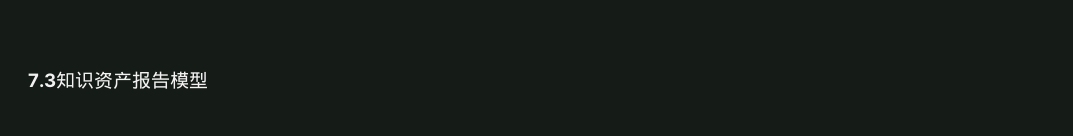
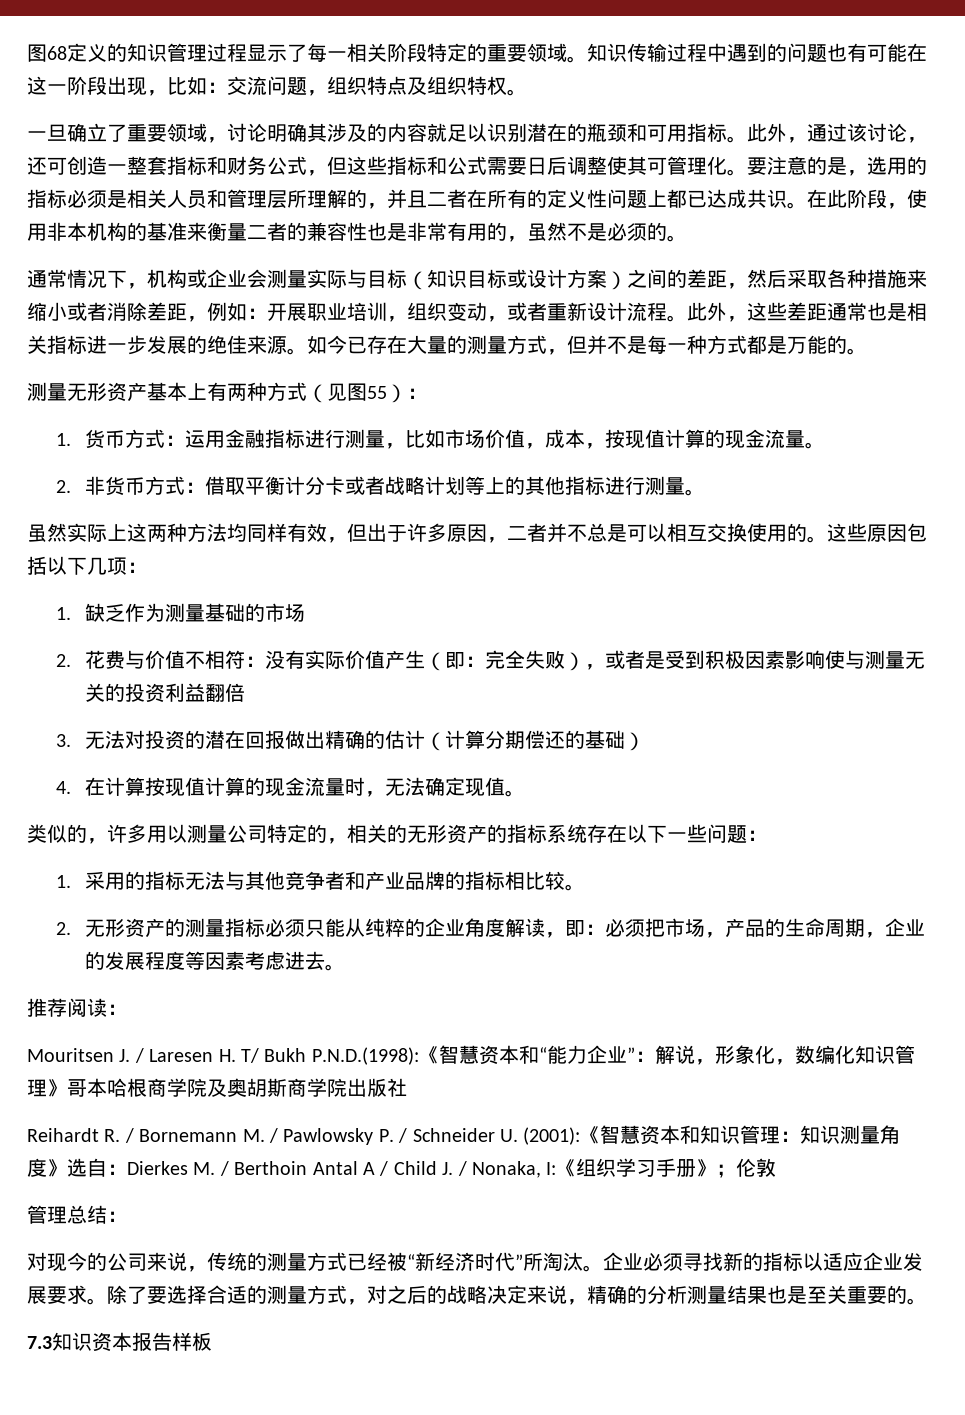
- 7.3知识资产报告模型
+ 图68定义的知识管理过程显示了每一相关阶段特定的重要领域。知识传输过程中遇到的问题也有可能在这一阶段出现，比如：交流问题，组织特点及组织特权。
+ 一旦确立了重要领域，讨论明确其涉及的内容就足以识别潜在的瓶颈和可用指标。此外，通过该讨论，还可创造一整套指标和财务公式，但这些指标和公式需要日后调整使其可管理化。要注意的是，选用的指标必须是相关人员和管理层所理解的，并且二者在所有的定义性问题上都已达成共识。在此阶段，使用非本机构的基准来衡量二者的兼容性也是非常有用的，虽然不是必须的。
+ 通常情况下，机构或企业会测量实际与目标（知识目标或设计方案）之间的差距，然后采取各种措施来缩小或者消除差距，例如：开展职业培训，组织变动，或者重新设计流程。此外，这些差距通常也是相关指标进一步发展的绝佳来源。如今已存在大量的测量方式，但并不是每一种方式都是万能的。
+ 测量无形资产基本上有两种方式（见图55）：
+ 1.货币方式：运用金融指标进行测量，比如市场价值，成本，按现值计算的现金流量。
+ 2.非货币方式：借取平衡计分卡或者战略计划等上的其他指标进行测量。
+ 虽然实际上这两种方法均同样有效，但出于许多原因，二者并不总是可以相互交换使用的。这些原因包括以下几项：
+ 1.缺乏作为测量基础的市场
+ 2.花费与价值不相符：没有实际价值产生（即：完全失败），或者是受到积极因素影响使与测量无关的投资利益翻倍
+ 3.无法对投资的潜在回报做出精确的估计（计算分期偿还的基础）
+ 4.在计算按现值计算的现金流量时，无法确定现值。
+ 类似的，许多用以测量公司特定的，相关的无形资产的指标系统存在以下一些问题：
+ 1.采用的指标无法与其他竞争者和产业品牌的指标相比较。
+ 2.无形资产的测量指标必须只能从纯粹的企业角度解读，即：必须把市场，产品的生命周期，企业的发展程度等因素考虑进去。
+ 推荐阅读：
+ Mouritsen J. / Laresen H. T/ Bukh P.N.D.(1998):《智慧资本和“能力企业”：解说，形象化，数编化知识管理》哥本哈根商学院及奥胡斯商学院出版社
+ Reihardt R. / Bornemann M. / Pawlowsky P. / Schneider U. (2001):《智慧资本和知识管理：知识测量角度》选自：Dierkes M. / Berthoin Antal A / Child J. / Nonaka, I:《组织学习手册》；伦敦
+ 管理总结：
+ 对现今的公司来说，传统的测量方式已经被“新经济时代”所淘汰。企业必须寻找新的指标以适应企业发展要求。除了要选择合适的测量方式，对之后的战略决定来说，精确的分析测量结果也是至关重要的。
+ 7.3知识资本报告样板

